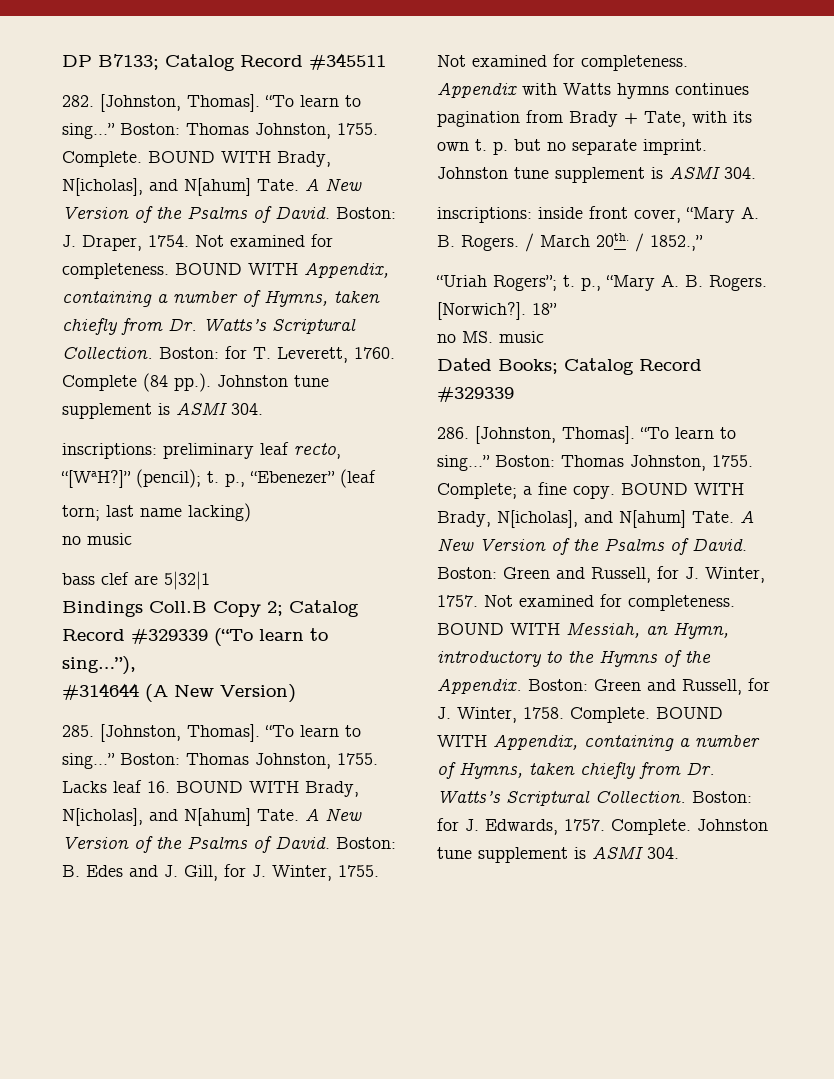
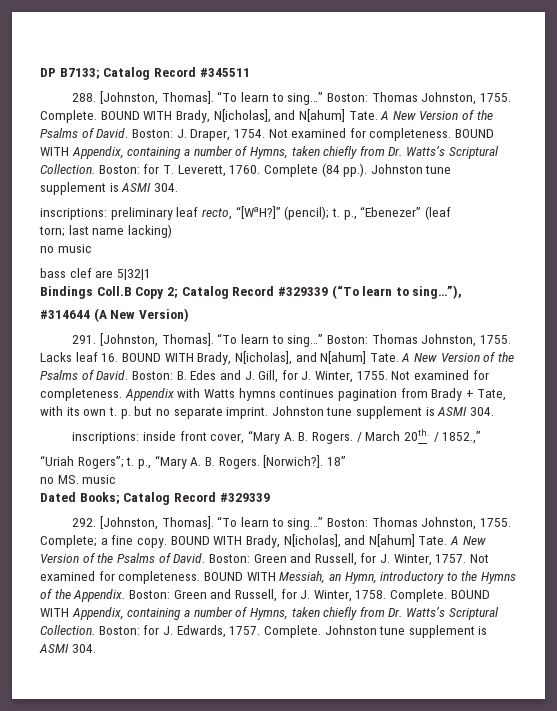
- 282. [Johnston, Thomas].
+ 288. [Johnston, Thomas].
- 285. [Johnston, Thomas].
+ 291. [Johnston, Thomas].
- 286. [Johnston, Thomas].
+ 292. [Johnston, Thomas].

